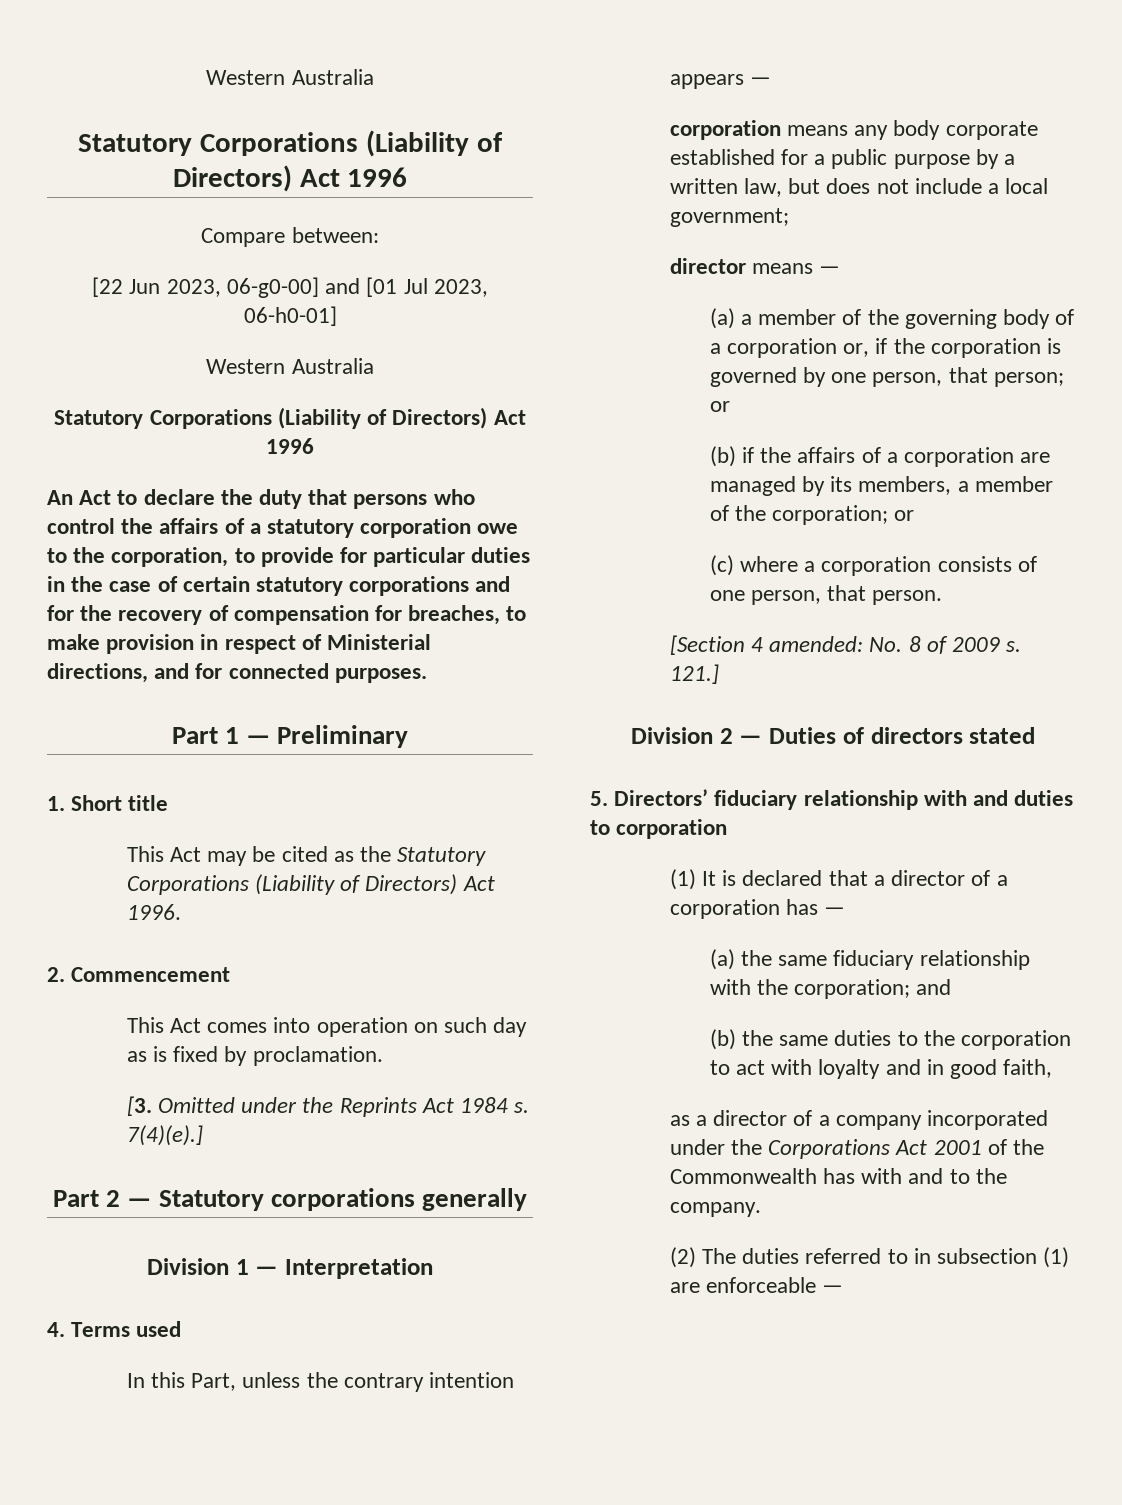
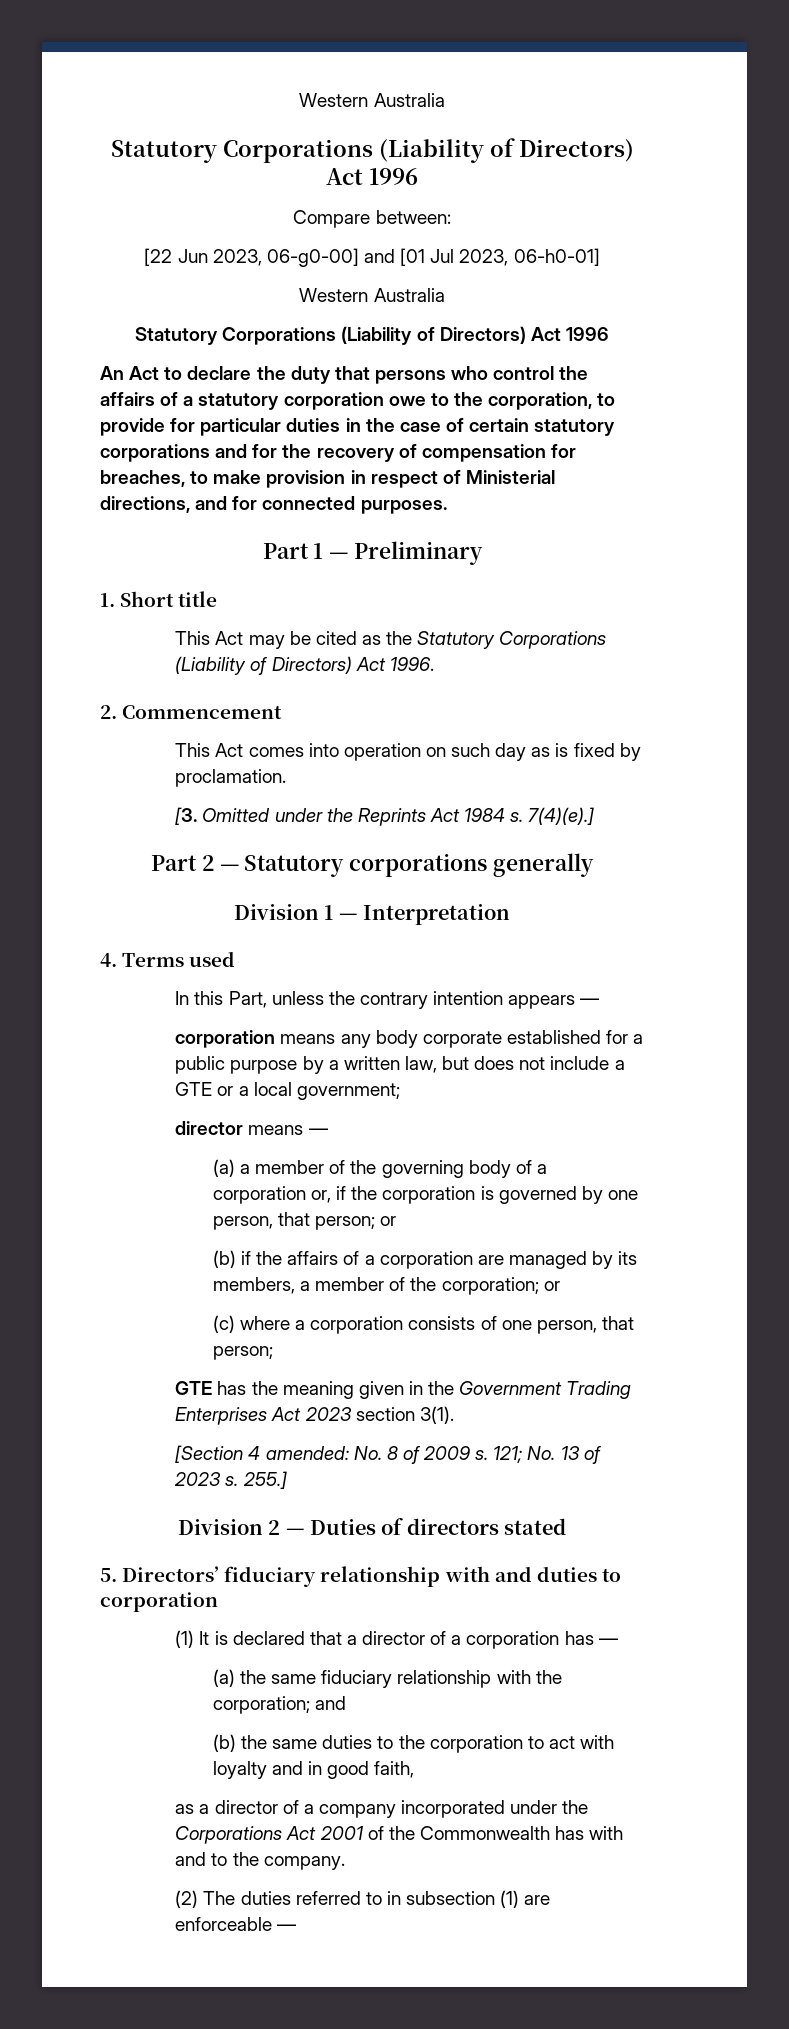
- corporation means any body corporate established for a public purpose by a written law, but does not include a local government;
+ corporation means any body corporate established for a public purpose by a written law, but does not include a GTE or a local government;
- (c) where a corporation consists of one person, that person.
+ (c) where a corporation consists of one person, that person;
+ GTE has the meaning given in the Government Trading Enterprises Act 2023 section 3(1).
- 121.]
+ 121; No. 13 of 2023 s. 255.]

